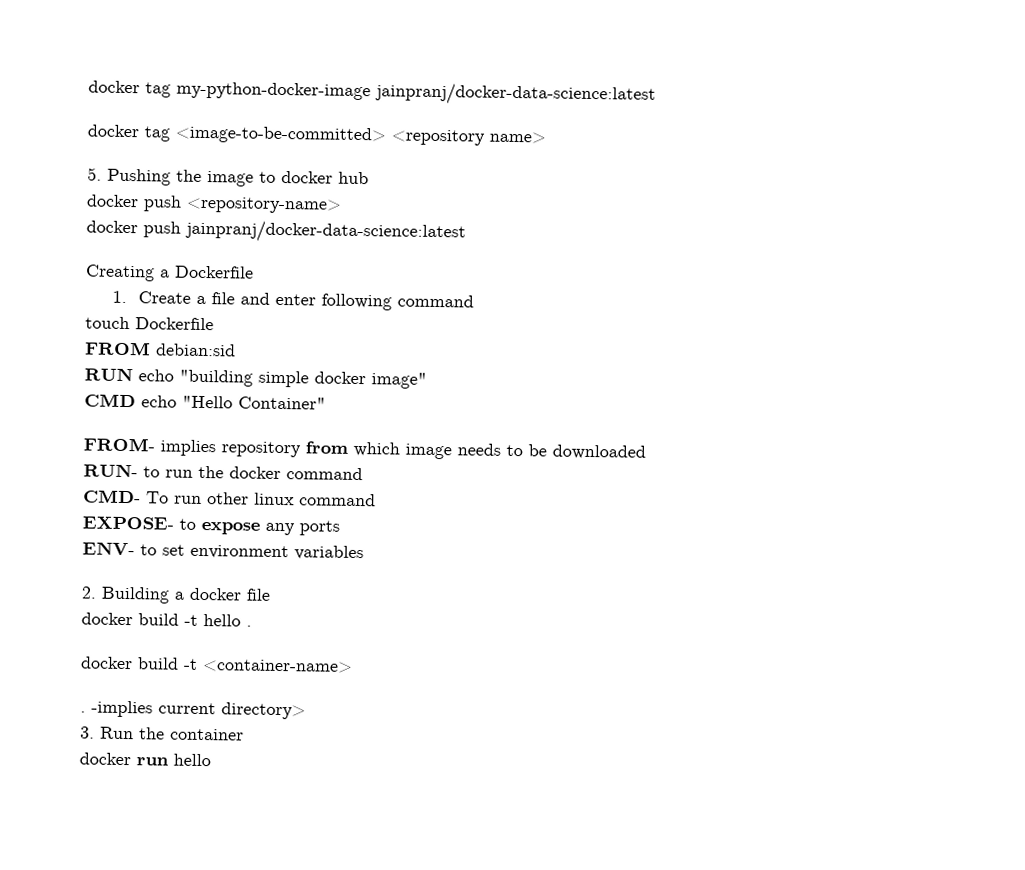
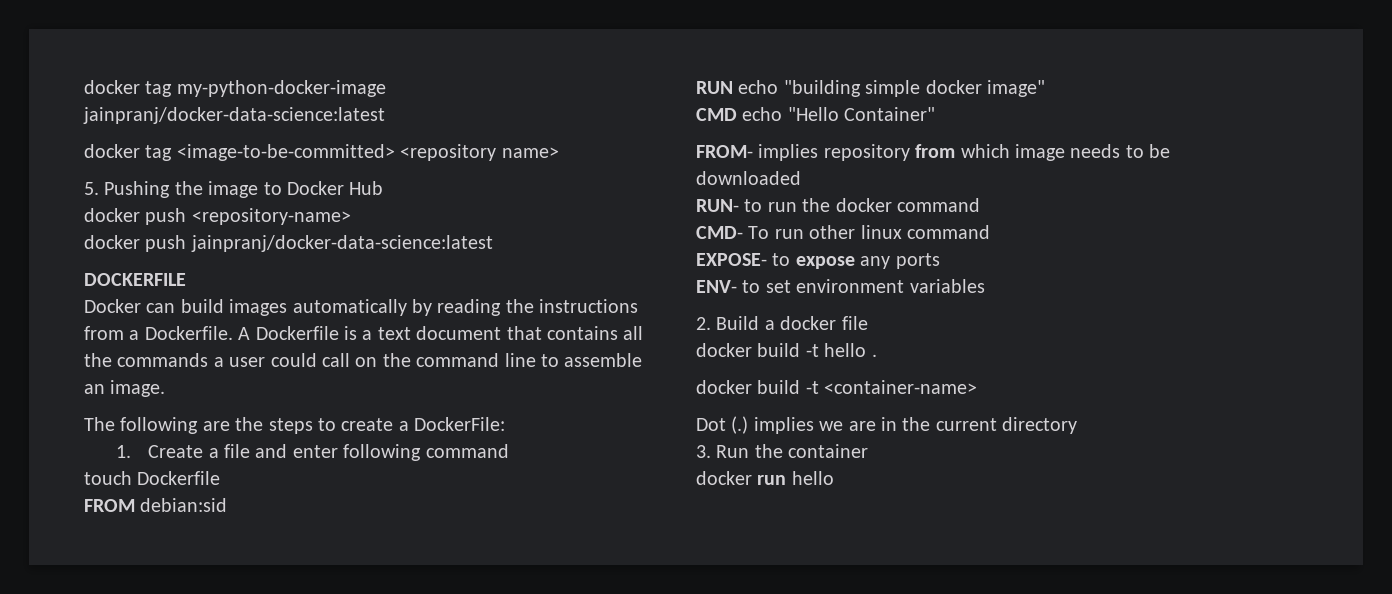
- 5. Pushing the image to docker hub
+ 5. Pushing the image to Docker Hub
- Creating a Dockerfile
+ DOCKERFILE
+ Docker can build images automatically by reading the instructions from a Dockerfile. A Dockerfile is a text document that contains all the commands a user could call on the command line to assemble an image.
+ The following are the steps to create a DockerFile:
- 2. Building a docker file
+ 2. Build a docker file
- . -implies current directory>
+ Dot (.) implies we are in the current directory

